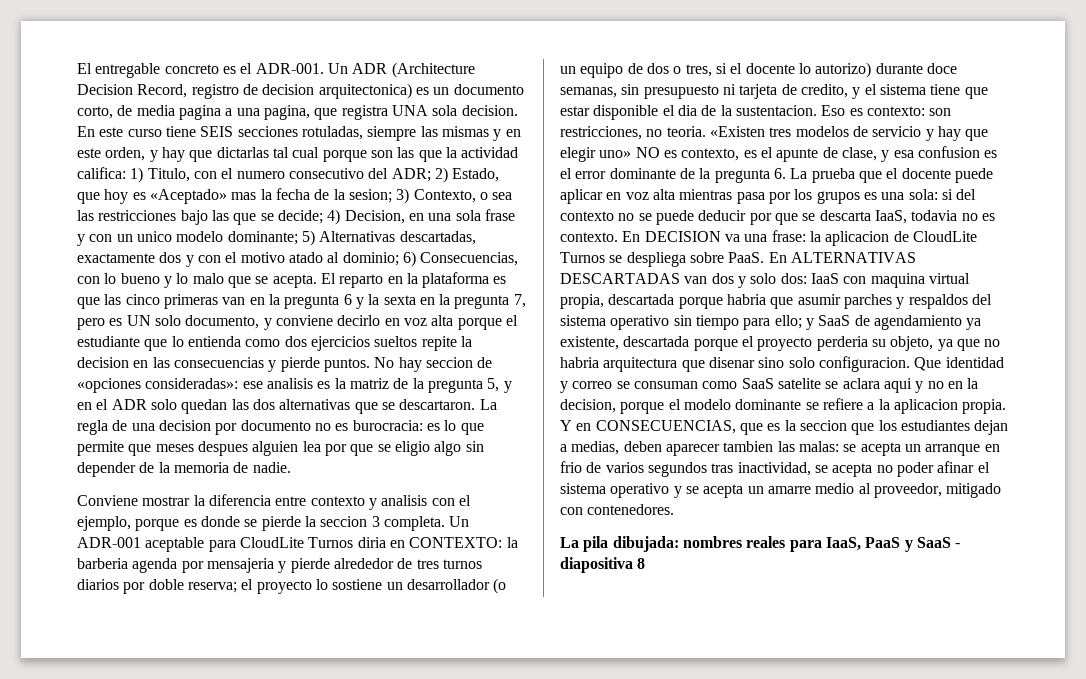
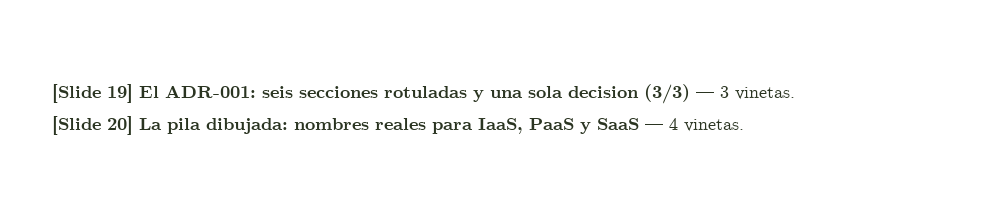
- El entregable concreto es el ADR-001. Un ADR (Architecture Decision Record, registro de decision arquitectonica) es un documento corto, de media pagina a una pagina, que registra UNA sola decision. En este curso tiene SEIS secciones rotuladas, siempre las mismas y en este orden, y hay que dictarlas tal cual porque son las que la actividad califica: 1) Titulo, con el numero consecutivo del ADR; 2) Estado, que hoy es «Aceptado» mas la fecha de la sesion; 3) Contexto, o sea las restricciones bajo las que se decide; 4) Decision, en una sola frase y con un unico modelo dominante; 5) Alternativas descartadas, exactamente dos y con el motivo atado al dominio; 6) Consecuencias, con lo bueno y lo malo que se acepta. El reparto en la plataforma es que las cinco primeras van en la pregunta 6 y la sexta en la pregunta 7, pero es UN solo documento, y conviene decirlo en voz alta porque el estudiante que lo entienda como dos ejercicios sueltos repite la decision en las consecuencias y pierde puntos. No hay seccion de «opciones consideradas»: ese analisis es la matriz de la pregunta 5, y en el ADR solo quedan las dos alternativas que se descartaron. La regla de una decision por documento no es burocracia: es lo que permite que meses despues alguien lea por que se eligio algo sin depender de la memoria de nadie.
- Conviene mostrar la diferencia entre contexto y analisis con el ejemplo, porque es donde se pierde la seccion 3 completa. Un ADR-001 aceptable para CloudLite Turnos diria en CONTEXTO: la barberia agenda por mensajeria y pierde alrededor de tres turnos diarios por doble reserva; el proyecto lo sostiene un desarrollador (o un equipo de dos o tres, si el docente lo autorizo) durante doce semanas, sin presupuesto ni tarjeta de credito, y el sistema tiene que estar disponible el dia de la sustentacion. Eso es contexto: son restricciones, no teoria. «Existen tres modelos de servicio y hay que elegir uno» NO es contexto, es el apunte de clase, y esa confusion es el error dominante de la pregunta 6. La prueba que el docente puede aplicar en voz alta mientras pasa por los grupos es una sola: si del contexto no se puede deducir por que se descarta IaaS, todavia no es contexto. En DECISION va una frase: la aplicacion de CloudLite Turnos se despliega sobre PaaS. En ALTERNATIVAS DESCARTADAS van dos y solo dos: IaaS con maquina virtual propia, descartada porque habria que asumir parches y respaldos del sistema operativo sin tiempo para ello; y SaaS de agendamiento ya existente, descartada porque el proyecto perderia su objeto, ya que no habria arquitectura que disenar sino solo configuracion. Que identidad y correo se consuman como SaaS satelite se aclara aqui y no en la decision, porque el modelo dominante se refiere a la aplicacion propia. Y en CONSECUENCIAS, que es la seccion que los estudiantes dejan a medias, deben aparecer tambien las malas: se acepta un arranque en frio de varios segundos tras inactividad, se acepta no poder afinar el sistema operativo y se acepta un amarre medio al proveedor, mitigado con contenedores.
- La pila dibujada: nombres reales para IaaS, PaaS y SaaS - diapositiva 8
+ [Slide 19] El ADR-001: seis secciones rotuladas y una sola decision (3/3) — 3 vinetas.
+ [Slide 20] La pila dibujada: nombres reales para IaaS, PaaS y SaaS — 4 vinetas.

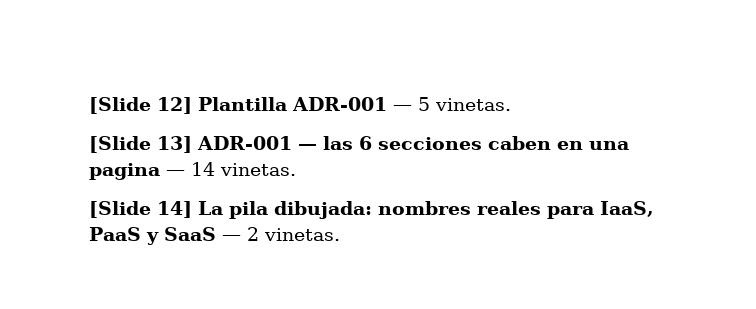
- [Slide 19] El ADR-001: seis secciones rotuladas y una sola decision (3/3) — 3 vinetas.
- [Slide 20] La pila dibujada: nombres reales para IaaS, PaaS y SaaS — 4 vinetas.
+ [Slide 12] Plantilla ADR-001 — 5 vinetas.
+ [Slide 13] ADR-001 — las 6 secciones caben en una pagina — 14 vinetas.
+ [Slide 14] La pila dibujada: nombres reales para IaaS, PaaS y SaaS — 2 vinetas.

